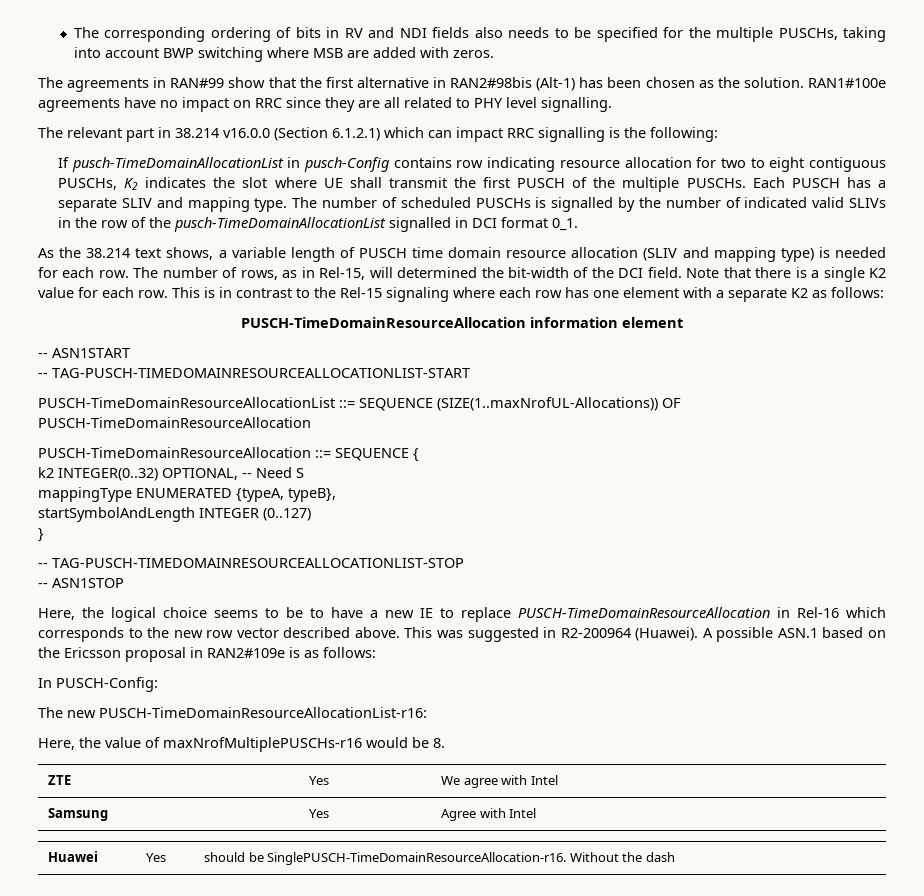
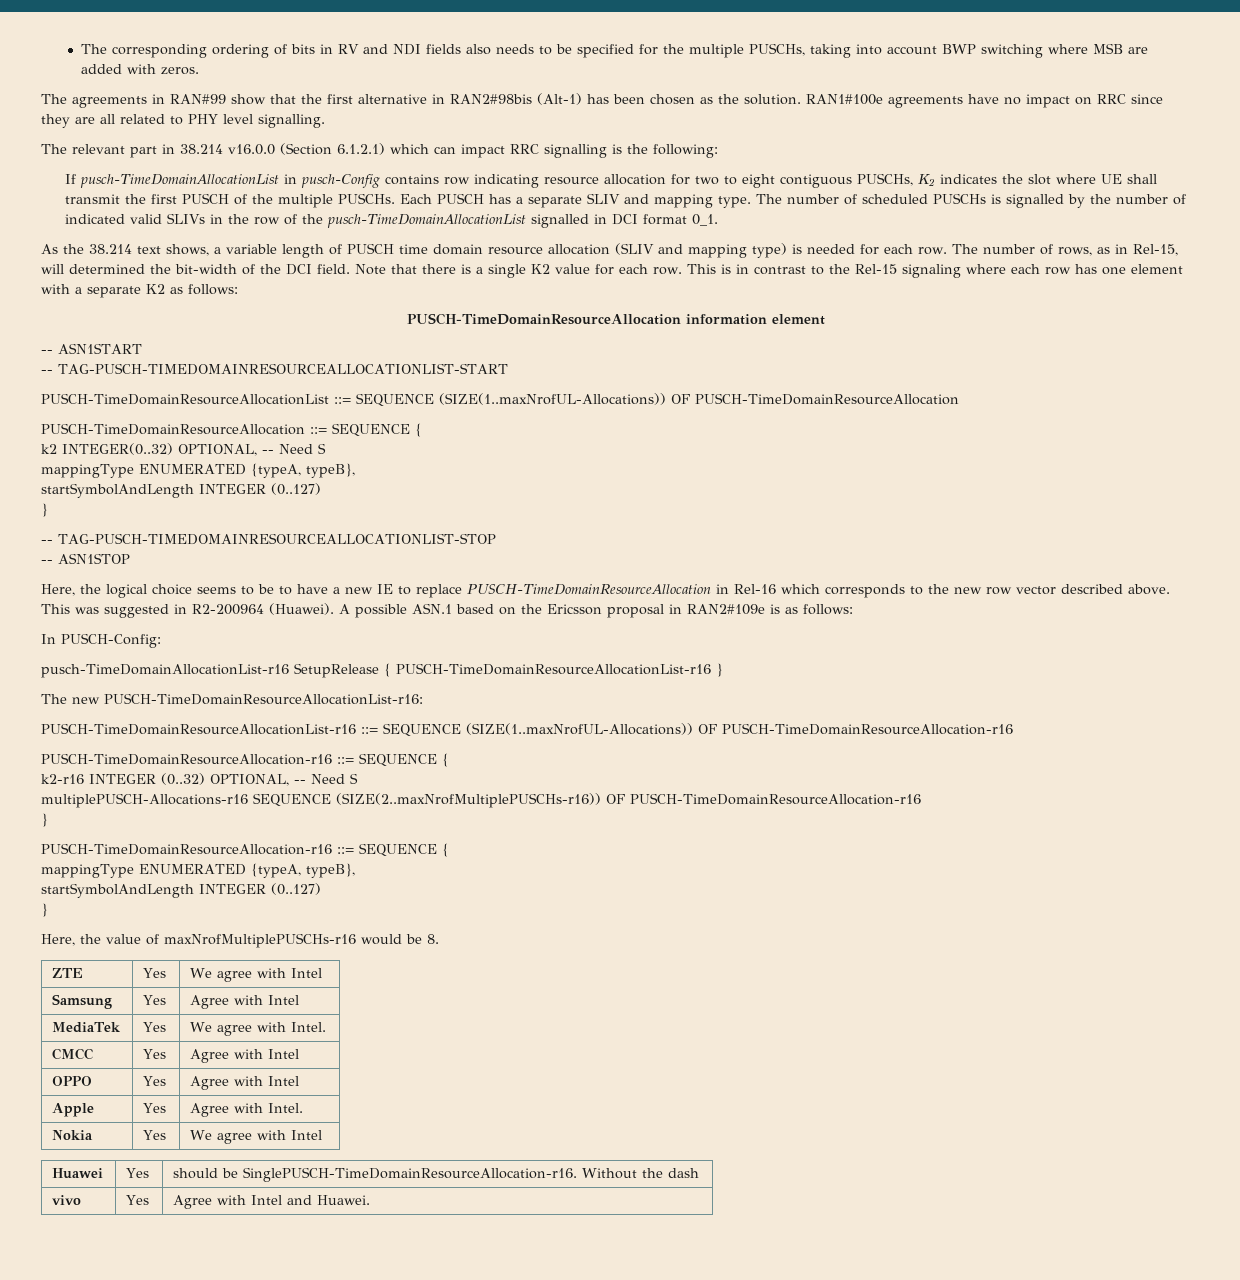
+ pusch-TimeDomainAllocationList-r16 SetupRelease { PUSCH-TimeDomainResourceAllocationList-r16 }
  The new PUSCH-TimeDomainResourceAllocationList-r16:
+ PUSCH-TimeDomainResourceAllocationList-r16 ::= SEQUENCE (SIZE(1..maxNrofUL-Allocations)) OF PUSCH-TimeDomainResourceAllocation-r16
+ PUSCH-TimeDomainResourceAllocation-r16 ::= SEQUENCE {
+ k2-r16 INTEGER (0..32) OPTIONAL, -- Need S
+ multiplePUSCH-Allocations-r16 SEQUENCE (SIZE(2..maxNrofMultiplePUSCHs-r16)) OF PUSCH-TimeDomainResourceAllocation-r16
+ }
+ PUSCH-TimeDomainResourceAllocation-r16 ::= SEQUENCE {
+ mappingType ENUMERATED {typeA, typeB},
+ startSymbolAndLength INTEGER (0..127)
+ }
+ MediaTek | Yes | We agree with Intel.
+ CMCC | Yes | Agree with Intel
+ OPPO | Yes | Agree with Intel
+ Apple | Yes | Agree with Intel.
+ Nokia | Yes | We agree with Intel
+ vivo | Yes | Agree with Intel and Huawei.

